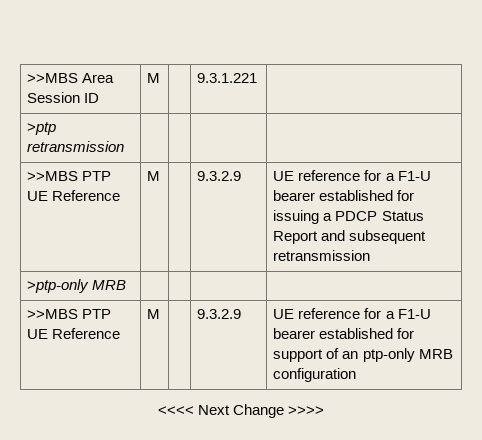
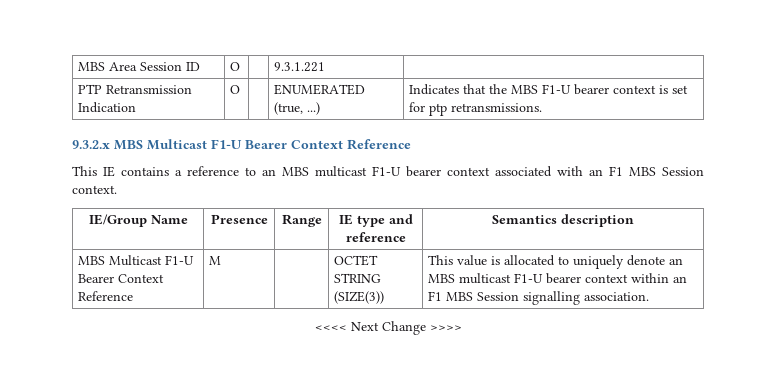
- >>MBS Area Session ID | M | | 9.3.1.221 |
+ MBS Area Session ID | O | | 9.3.1.221 |
- >ptp retransmission | | | |
- >>MBS PTP UE Reference | M | | 9.3.2.9 | UE reference for a F1-U bearer established for issuing a PDCP Status Report and subsequent retransmission
- >ptp-only MRB | | | |
- >>MBS PTP UE Reference | M | | 9.3.2.9 | UE reference for a F1-U bearer established for support of an ptp-only MRB configuration
+ PTP Retransmission Indication | O | | ENUMERATED (true, ...) | Indicates that the MBS F1-U bearer context is set for ptp retransmissions.
+ 9.3.2.x MBS Multicast F1-U Bearer Context Reference
+ This IE contains a reference to an MBS multicast F1-U bearer context associated with an F1 MBS Session context.
+ IE/Group Name | Presence | Range | IE type and reference | Semantics description
+ MBS Multicast F1-U Bearer Context Reference | M | | OCTET STRING (SIZE(3)) | This value is allocated to uniquely denote an MBS multicast F1-U bearer context within an F1 MBS Session signalling association.

